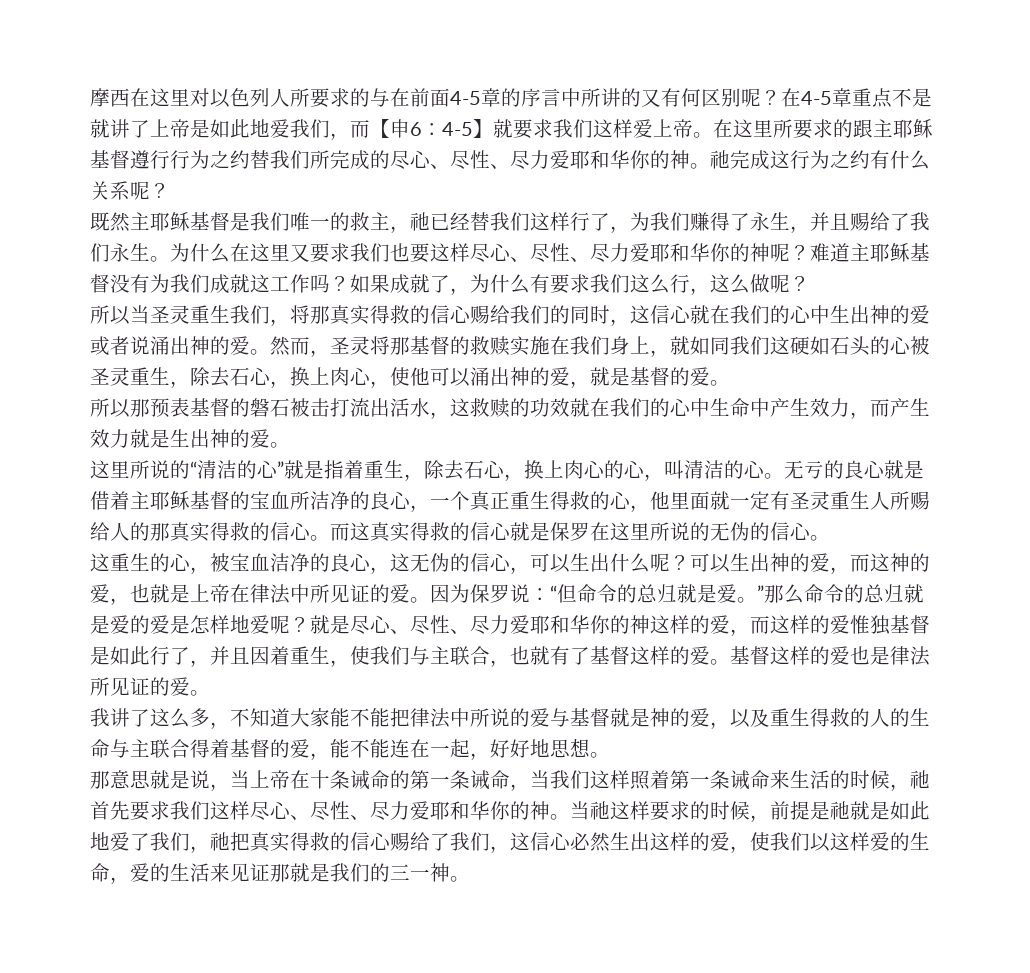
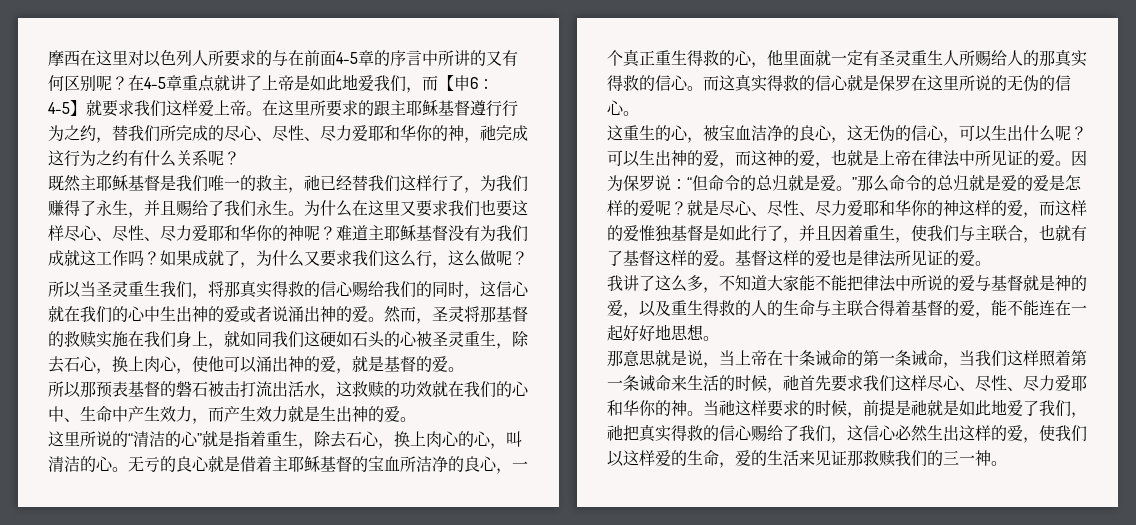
- 在4-5章重点不是就讲了上帝是如此地爱我们，而【申6：4-5】就要求我们这样爱上帝。
+ 在4-5章重点就讲了上帝是如此地爱我们，而【申6：4-5】就要求我们这样爱上帝。
- 在这里所要求的跟主耶稣基督遵行行为之约替我们所完成的尽心、尽性、尽力爱耶和华你的神。祂完成这行为之约有什么关系呢？
+ 在这里所要求的跟主耶稣基督遵行行为之约，替我们所完成的尽心、尽性、尽力爱耶和华你的神，祂完成这行为之约有什么关系呢？
- 如果成就了，为什么有要求我们这么行，这么做呢？
+ 如果成就了，为什么又要求我们这么行，这么做呢？
- 所以那预表基督的磐石被击打流出活水，这救赎的功效就在我们的心中生命中产生效力，而产生效力就是生出神的爱。
+ 所以那预表基督的磐石被击打流出活水，这救赎的功效就在我们的心中、生命中产生效力，而产生效力就是生出神的爱。
- 因为保罗说：“但命令的总归就是爱。”那么命令的总归就是爱的爱是怎样地爱呢？
+ 因为保罗说：“但命令的总归就是爱。”那么命令的总归就是爱的爱是怎样的爱呢？
- 我讲了这么多，不知道大家能不能把律法中所说的爱与基督就是神的爱，以及重生得救的人的生命与主联合得着基督的爱，能不能连在一起，好好地思想。
+ 我讲了这么多，不知道大家能不能把律法中所说的爱与基督就是神的爱，以及重生得救的人的生命与主联合得着基督的爱，能不能连在一起好好地思想。
- 当祂这样要求的时候，前提是祂就是如此地爱了我们，祂把真实得救的信心赐给了我们，这信心必然生出这样的爱，使我们以这样爱的生命，爱的生活来见证那就是我们的三一神。
+ 当祂这样要求的时候，前提是祂就是如此地爱了我们，祂把真实得救的信心赐给了我们，这信心必然生出这样的爱，使我们以这样爱的生命，爱的生活来见证那救赎我们的三一神。

